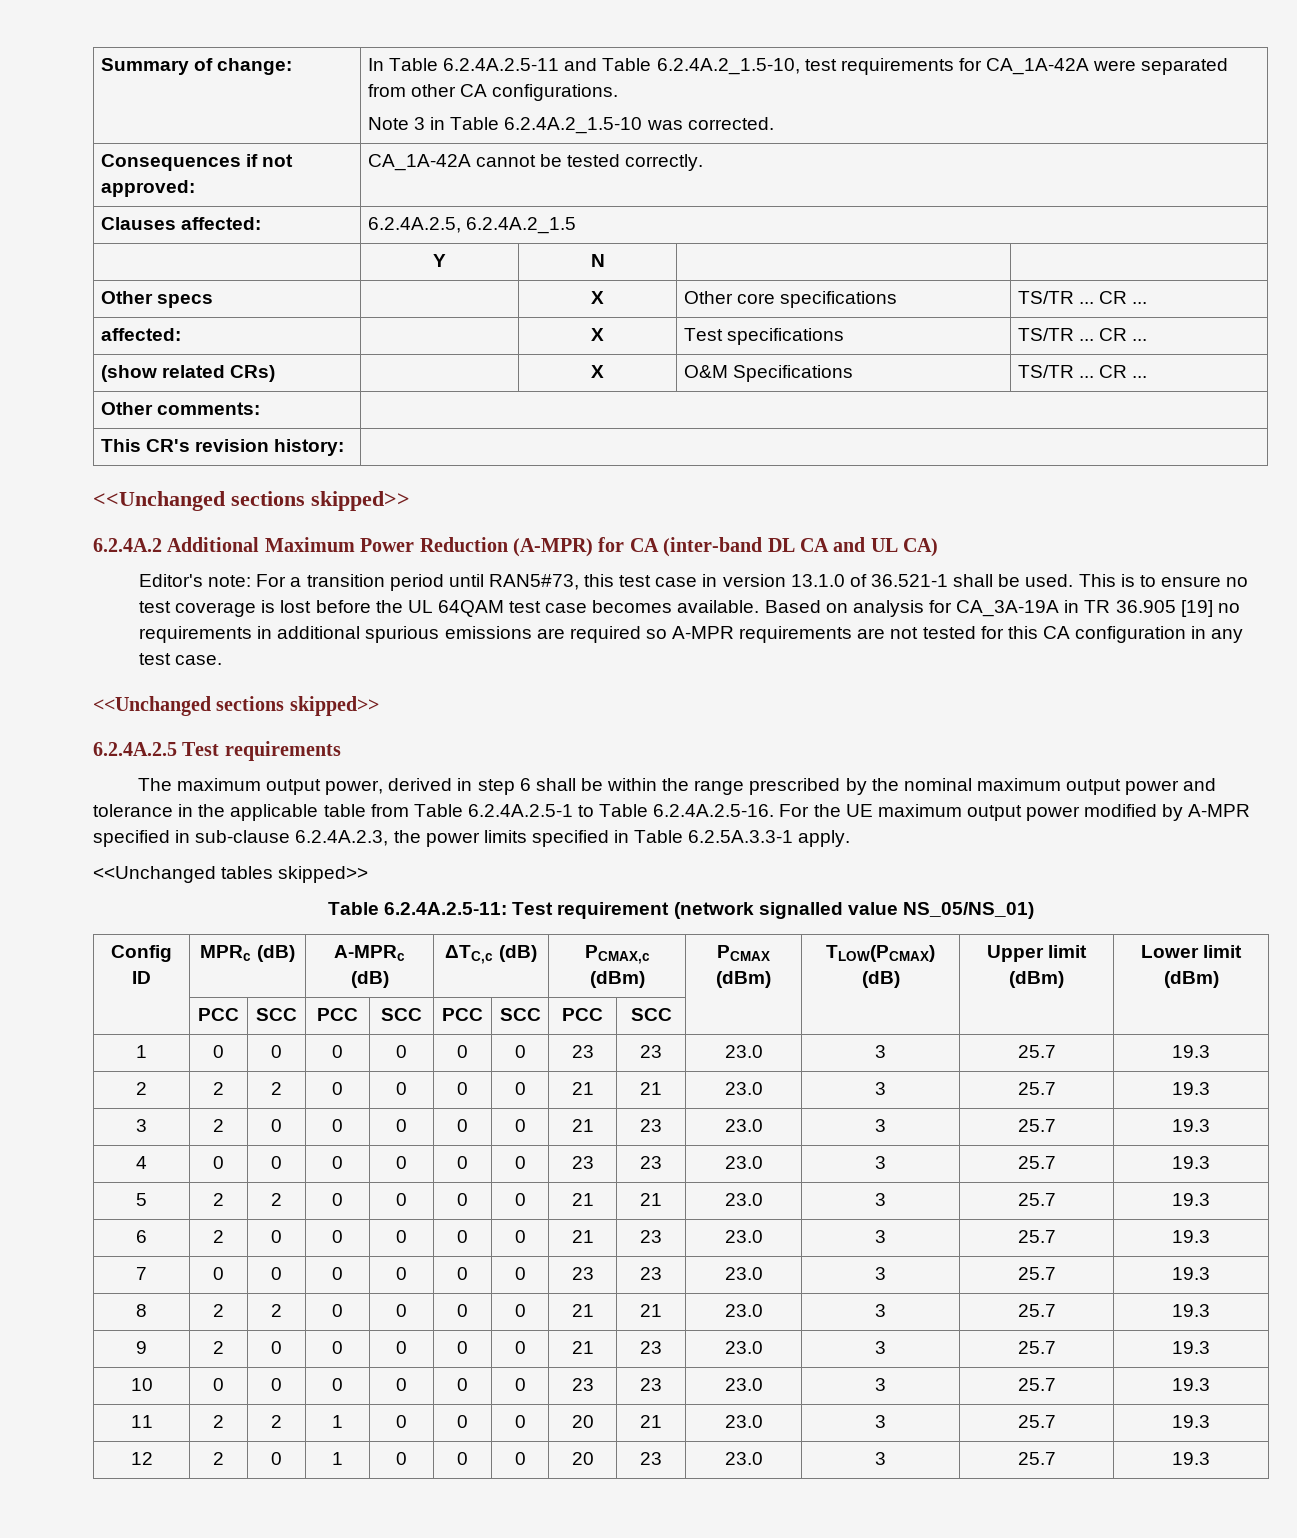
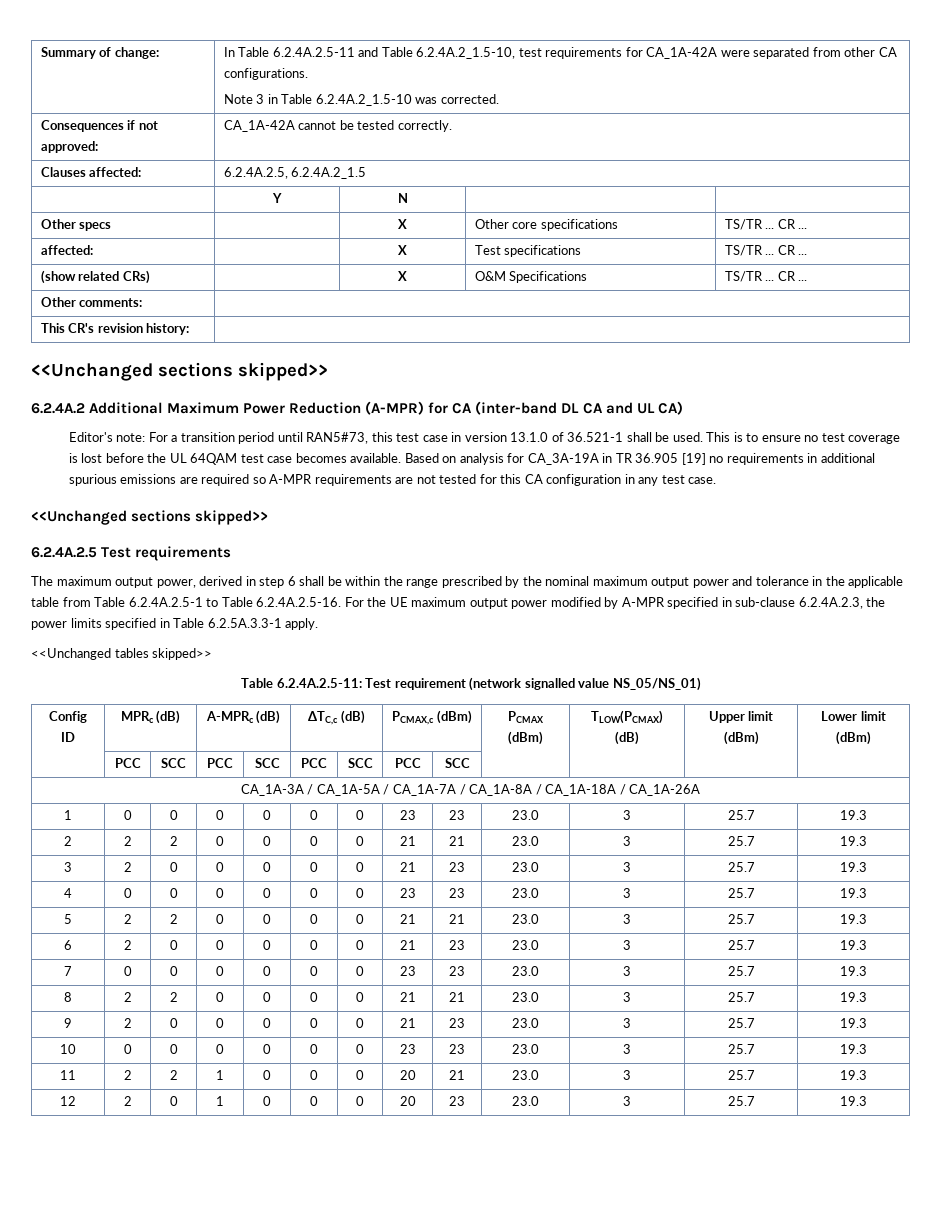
+ CA_1A-3A / CA_1A-5A / CA_1A-7A / CA_1A-8A / CA_1A-18A / CA_1A-26A

